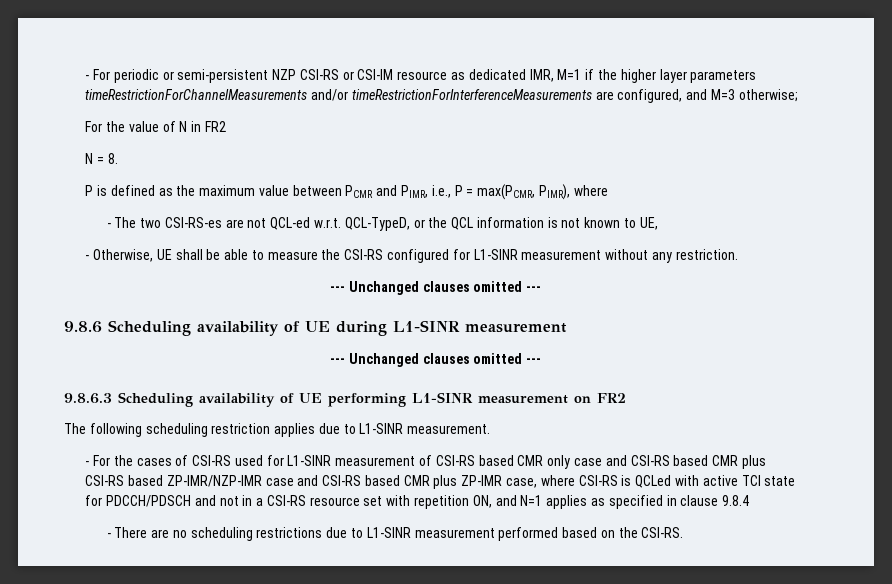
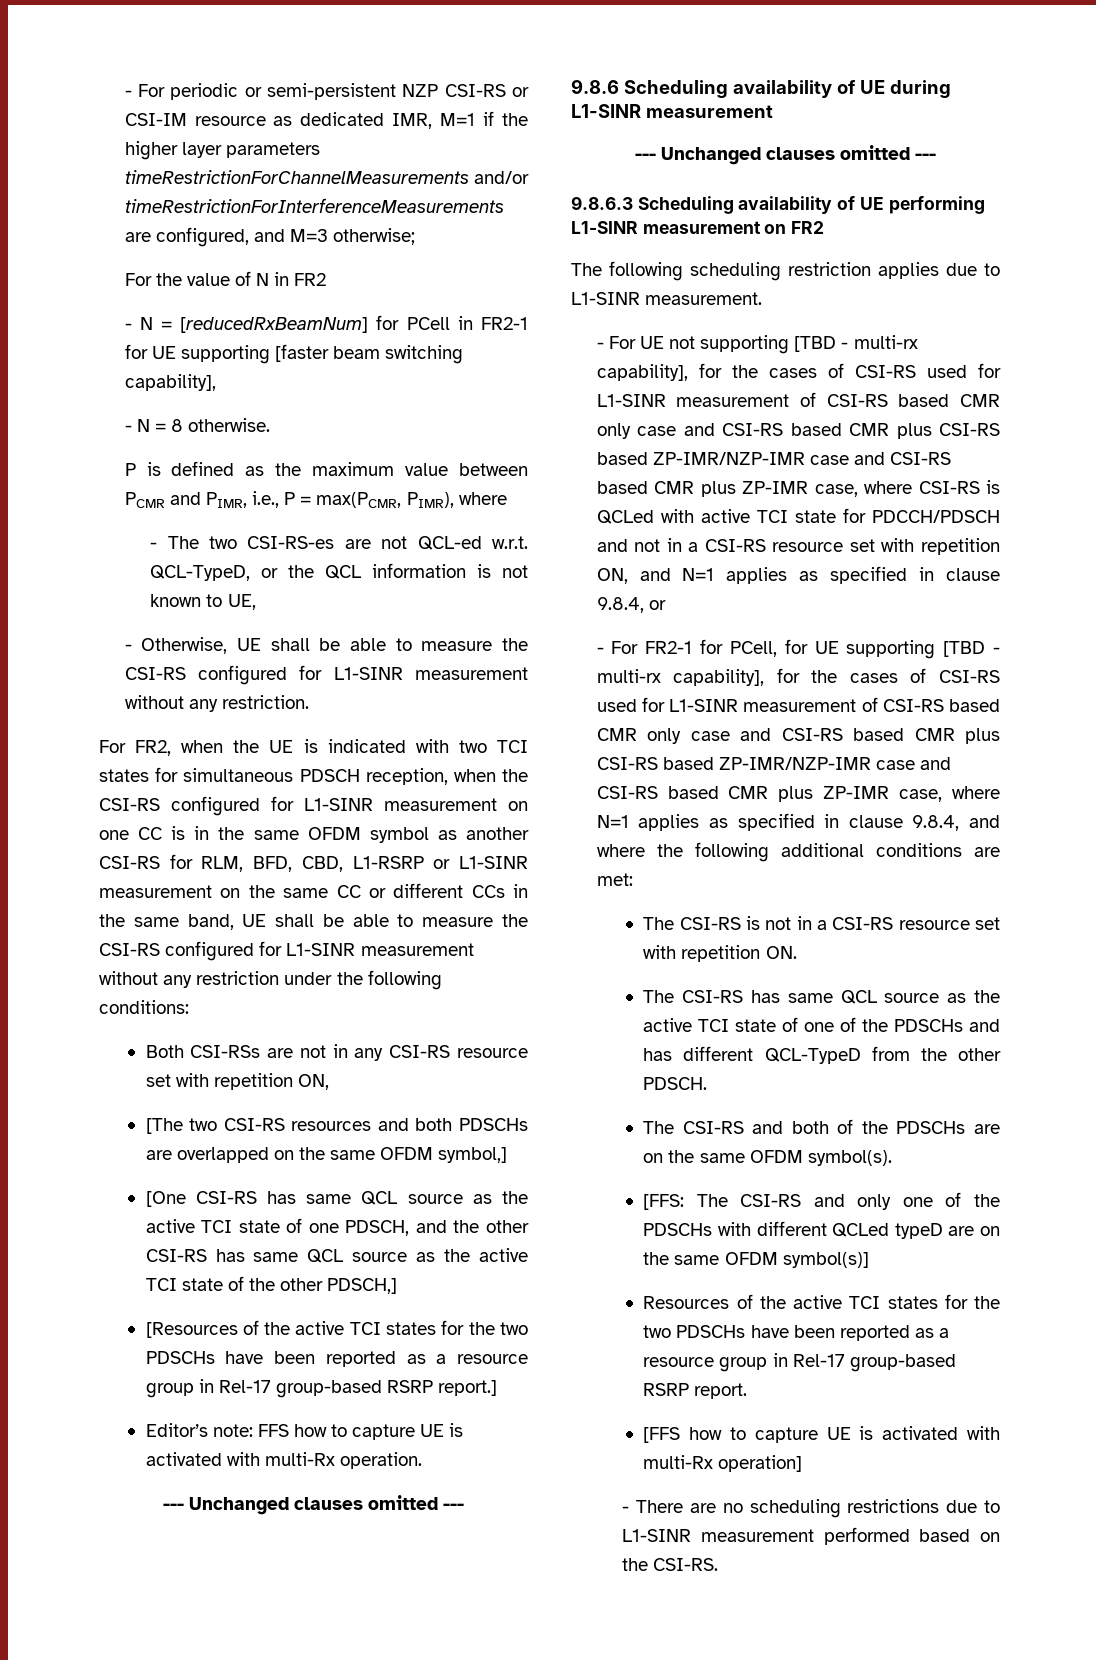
- N = 8.
+ - N = [reducedRxBeamNum] for PCell in FR2-1 for UE supporting [faster beam switching capability],
+ - N = 8 otherwise.
+ For FR2, when the UE is indicated with two TCI states for simultaneous PDSCH reception, when the CSI-RS configured for L1-SINR measurement on one CC is in the same OFDM symbol as another CSI-RS for RLM, BFD, CBD, L1-RSRP or L1-SINR measurement on the same CC or different CCs in the same band, UE shall be able to measure the CSI-RS configured for L1-SINR measurement without any restriction under the following conditions:
+ Both CSI-RSs are not in any CSI-RS resource set with repetition ON,
+ [The two CSI-RS resources and both PDSCHs are overlapped on the same OFDM symbol,]
+ [One CSI-RS has same QCL source as the active TCI state of one PDSCH, and the other CSI-RS has same QCL source as the active TCI state of the other PDSCH,]
+ [Resources of the active TCI states for the two PDSCHs have been reported as a resource group in Rel-17 group-based RSRP report.]
+ Editor’s note: FFS how to capture UE is activated with multi-Rx operation.
- - For the cases of CSI-RS used for L1-SINR measurement of CSI-RS based CMR only case and CSI-RS based CMR plus CSI-RS based ZP-IMR/NZP-IMR case and CSI-RS based CMR plus ZP-IMR case, where CSI-RS is QCLed with active TCI state for PDCCH/PDSCH and not in a CSI-RS resource set with repetition ON, and N=1 applies as specified in clause 9.8.4
+ - For UE not supporting [TBD - multi-rx capability], for the cases of CSI-RS used for L1-SINR measurement of CSI-RS based CMR only case and CSI-RS based CMR plus CSI-RS based ZP-IMR/NZP-IMR case and CSI-RS based CMR plus ZP-IMR case, where CSI-RS is QCLed with active TCI state for PDCCH/PDSCH and not in a CSI-RS resource set with repetition ON, and N=1 applies as specified in clause 9.8.4, or
+ - For FR2-1 for PCell, for UE supporting [TBD - multi-rx capability], for the cases of CSI-RS used for L1-SINR measurement of CSI-RS based CMR only case and CSI-RS based CMR plus CSI-RS based ZP-IMR/NZP-IMR case and CSI-RS based CMR plus ZP-IMR case, where N=1 applies as specified in clause 9.8.4, and where the following additional conditions are met:
+ The CSI-RS is not in a CSI-RS resource set with repetition ON.
+ The CSI-RS has same QCL source as the active TCI state of one of the PDSCHs and has different QCL-TypeD from the other PDSCH.
+ The CSI-RS and both of the PDSCHs are on the same OFDM symbol(s).
+ [FFS: The CSI-RS and only one of the PDSCHs with different QCLed typeD are on the same OFDM symbol(s)]
+ Resources of the active TCI states for the two PDSCHs have been reported as a resource group in Rel-17 group-based RSRP report.
+ [FFS how to capture UE is activated with multi-Rx operation]

